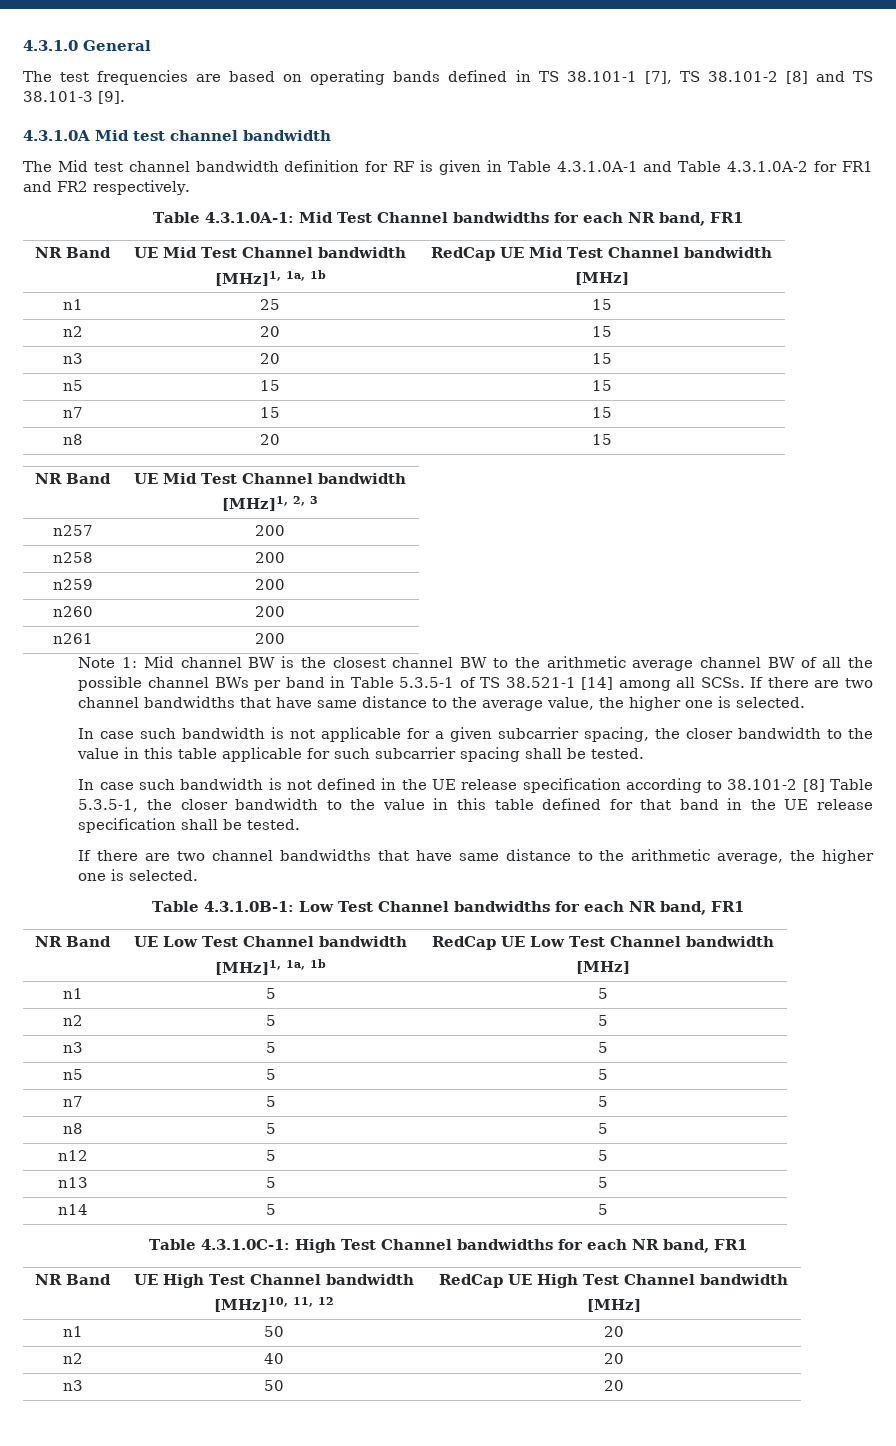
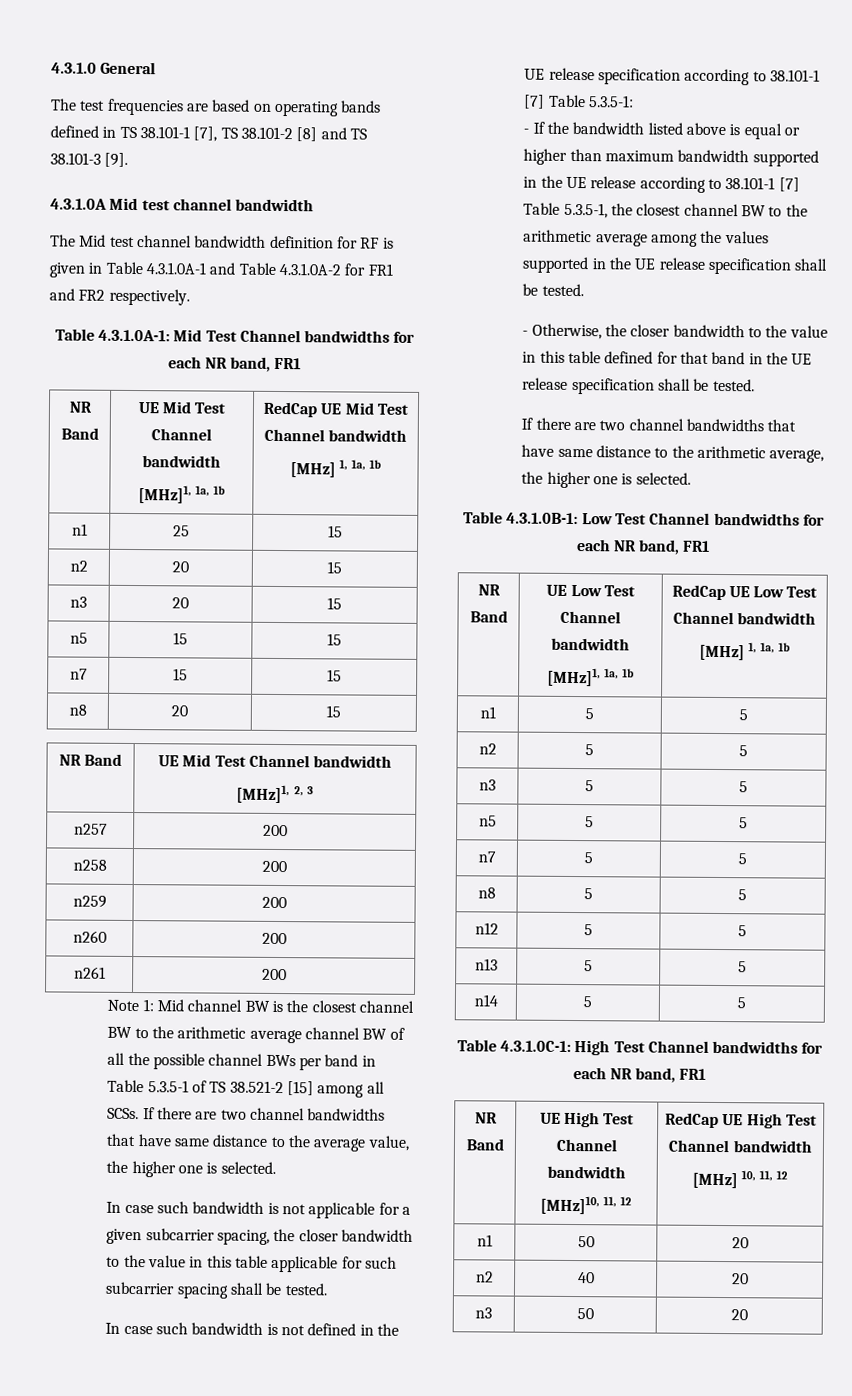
  Table 4.3.1.0A-1: Mid Test Channel bandwidths for each NR band, FR1
  NR Band | UE Mid Test Channel bandwidth
  [MHz]1, 1a, 1b | RedCap UE Mid Test Channel bandwidth
- [MHz]
+ [MHz] 1, 1a, 1b
- Note 1: Mid channel BW is the closest channel BW to the arithmetic average channel BW of all the possible channel BWs per band in Table 5.3.5-1 of TS 38.521-1 [14] among all SCSs.
+ Note 1: Mid channel BW is the closest channel BW to the arithmetic average channel BW of all the possible channel BWs per band in Table 5.3.5-1 of TS 38.521-2 [15] among all SCSs.
- In case such bandwidth is not defined in the UE release specification according to 38.101-2 [8] Table 5.3.5-1, the closer bandwidth to the value in this table defined for that band in the UE release specification shall be tested.
+ In case such bandwidth is not defined in the UE release specification according to 38.101-1 [7] Table 5.3.5-1:
+ - If the bandwidth listed above is equal or higher than maximum bandwidth supported in the UE release according to 38.101-1 [7] Table 5.3.5-1, the closest channel BW to the arithmetic average among the values supported in the UE release specification shall be tested.
+ - Otherwise, the closer bandwidth to the value in this table defined for that band in the UE release specification shall be tested.
  NR Band | UE Low Test Channel bandwidth
  [MHz]1, 1a, 1b | RedCap UE Low Test Channel bandwidth
- [MHz]
+ [MHz] 1, 1a, 1b
  NR Band | UE High Test Channel bandwidth
  [MHz]10, 11, 12 | RedCap UE High Test Channel bandwidth
- [MHz]
+ [MHz] 10, 11, 12

